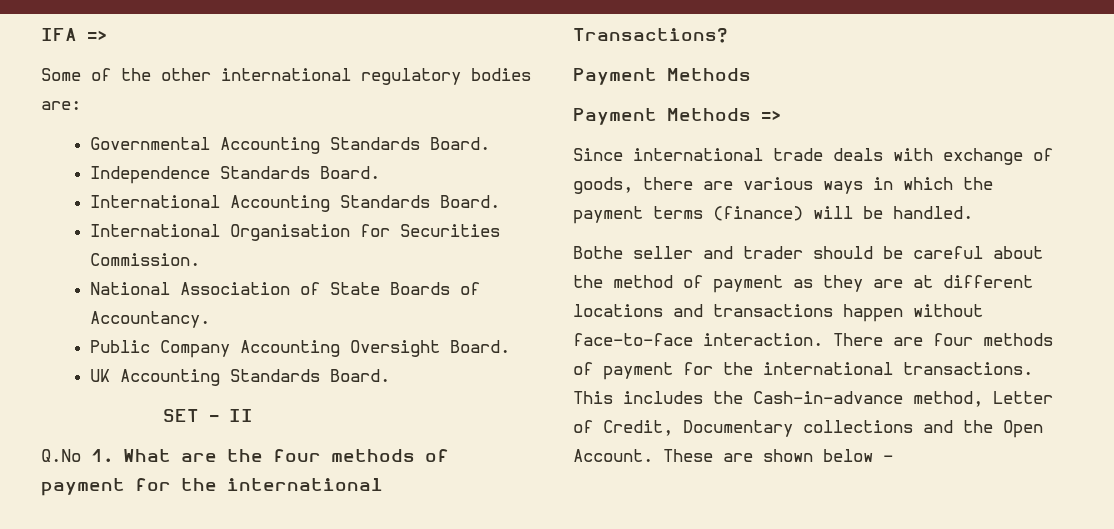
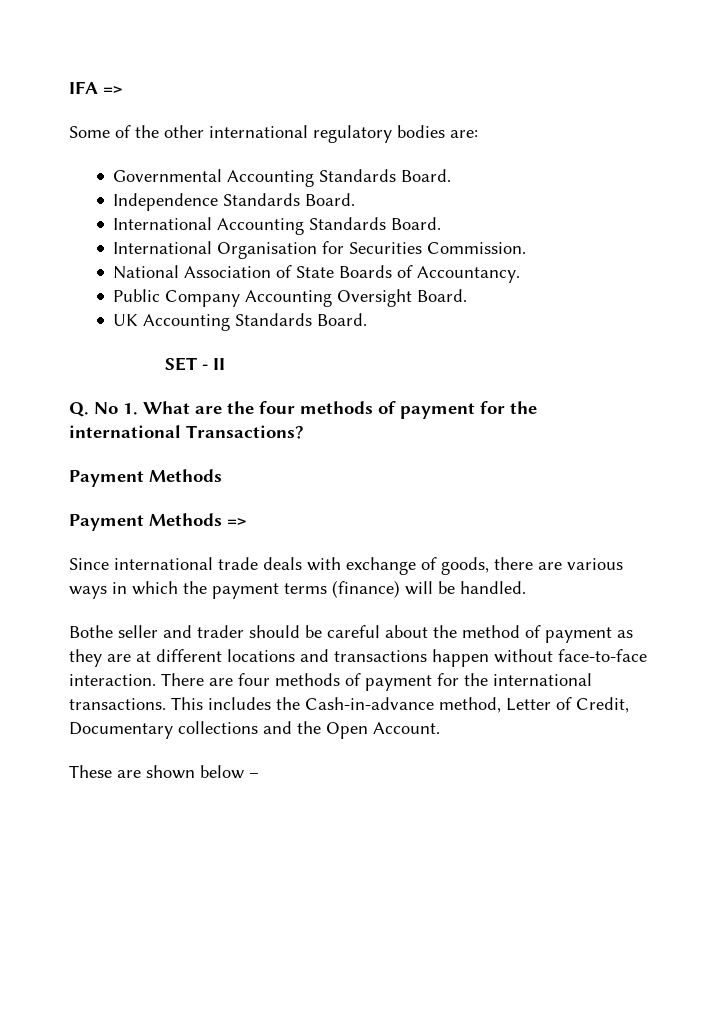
- Q.No 1. What are the four methods of payment for the international Transactions?
+ Q. No 1. What are the four methods of payment for the international Transactions?
- This includes the Cash-in-advance method, Letter of Credit, Documentary collections and the Open Account. These are shown below –
+ This includes the Cash-in-advance method, Letter of Credit, Documentary collections and the Open Account.
+ These are shown below –

